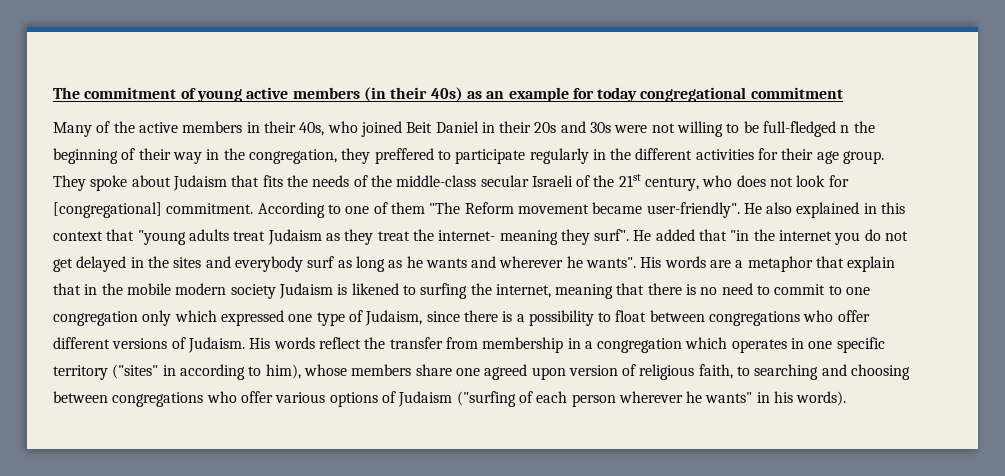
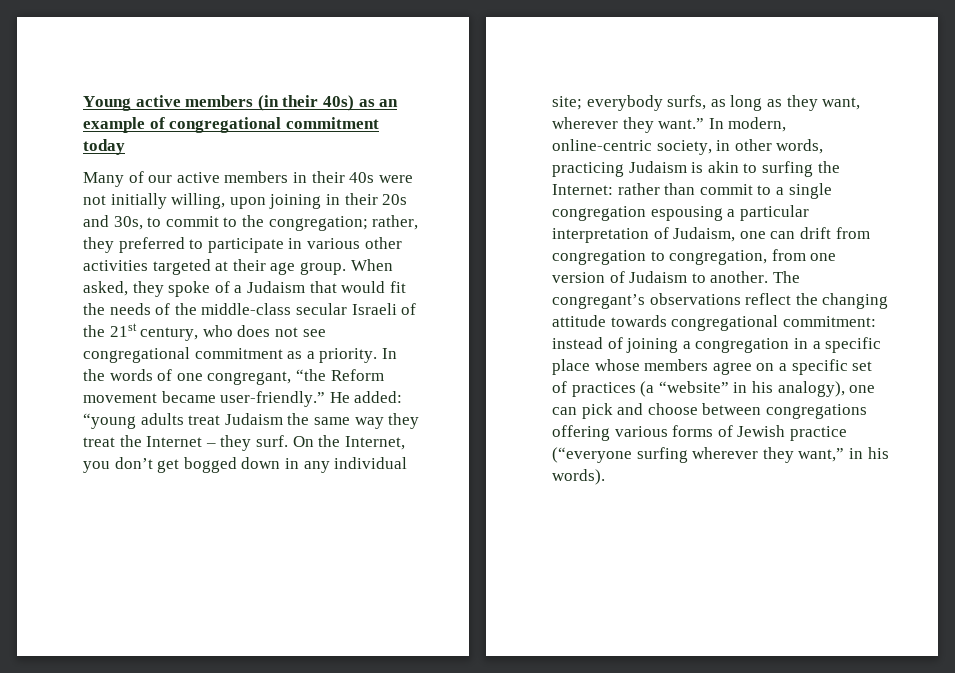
- The commitment of young active members (in their 40s) as an example for today congregational commitment
+ Young active members (in their 40s) as an example of congregational commitment today
- Many of the active members in their 40s, who joined Beit Daniel in their 20s and 30s were not willing to be full-fledged n the beginning of their way in the congregation, they preffered to participate regularly in the different activities for their age group. They spoke about Judaism that fits the needs of the middle-class secular Israeli of the 21st century, who does not look for [congregational] commitment. According to one of them "The Reform movement became user-friendly". He also explained in this context that "young adults treat Judaism as they treat the internet- meaning they surf". He added that "in the internet you do not get delayed in the sites and everybody surf as long as he wants and wherever he wants". His words are a metaphor that explain that in the mobile modern society Judaism is likened to surfing the internet, meaning that there is no need to commit to one congregation only which expressed one type of Judaism, since there is a possibility to float between congregations who offer different versions of Judaism. His words reflect the transfer from membership in a congregation which operates in one specific territory ("sites" in according to him), whose members share one agreed upon version of religious faith, to searching and choosing between congregations who offer various options of Judaism ("surfing of each person wherever he wants" in his words).
+ Many of our active members in their 40s were not initially willing, upon joining in their 20s and 30s, to commit to the congregation; rather, they preferred to participate in various other activities targeted at their age group. When asked, they spoke of a Judaism that would fit the needs of the middle-class secular Israeli of the 21st century, who does not see congregational commitment as a priority. In the words of one congregant, “the Reform movement became user-friendly.” He added: “young adults treat Judaism the same way they treat the Internet – they surf. On the Internet, you don’t get bogged down in any individual site; everybody surfs, as long as they want, wherever they want.” In modern, online-centric society, in other words, practicing Judaism is akin to surfing the Internet: rather than commit to a single congregation espousing a particular interpretation of Judaism, one can drift from congregation to congregation, from one version of Judaism to another. The congregant’s observations reflect the changing attitude towards congregational commitment: instead of joining a congregation in a specific place whose members agree on a specific set of practices (a “website” in his analogy), one can pick and choose between congregations offering various forms of Jewish practice (“everyone surfing wherever they want,” in his words).

